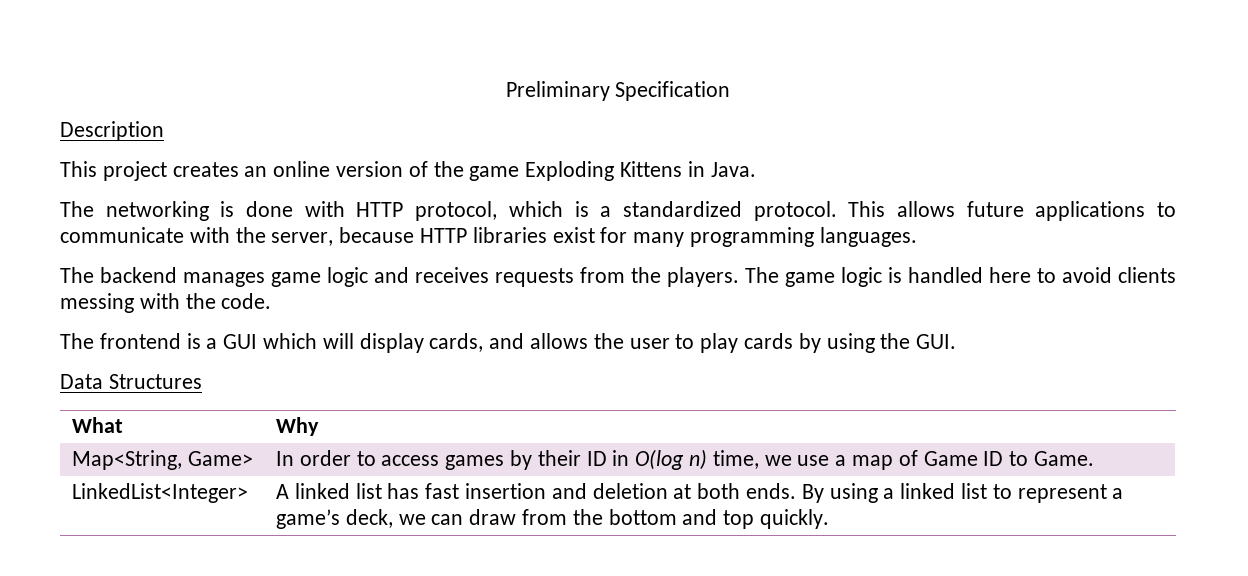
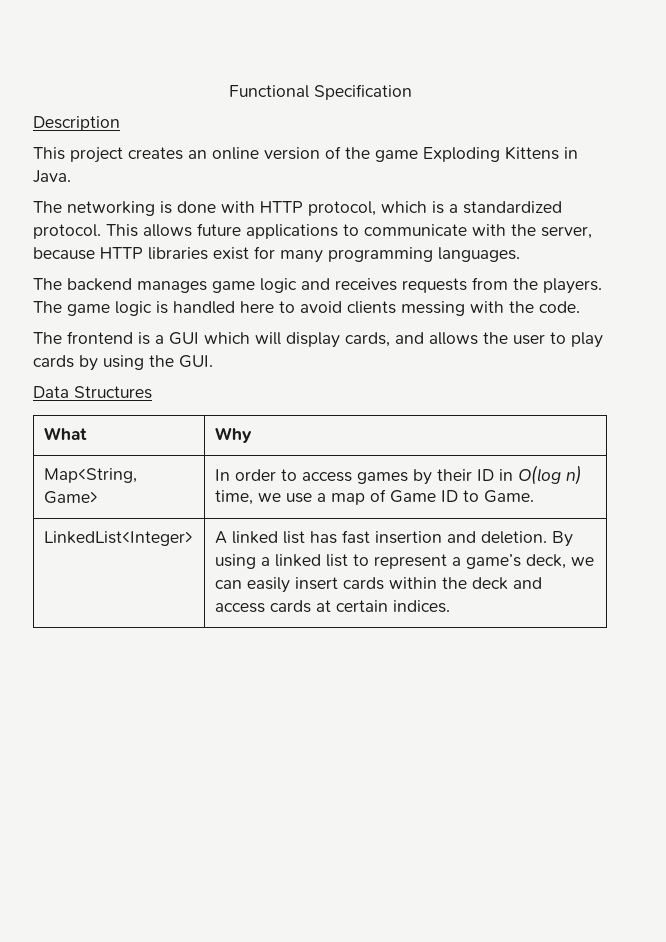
- Preliminary Specification
+ Functional Specification
- LinkedList<Integer> | A linked list has fast insertion and deletion at both ends. By using a linked list to represent a game’s deck, we can draw from the bottom and top quickly.
+ LinkedList<Integer> | A linked list has fast insertion and deletion. By using a linked list to represent a game’s deck, we can easily insert cards within the deck and access cards at certain indices.

